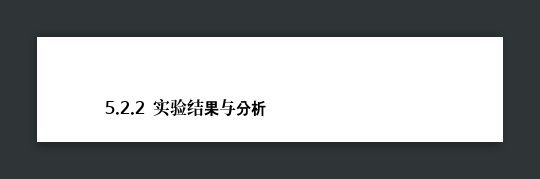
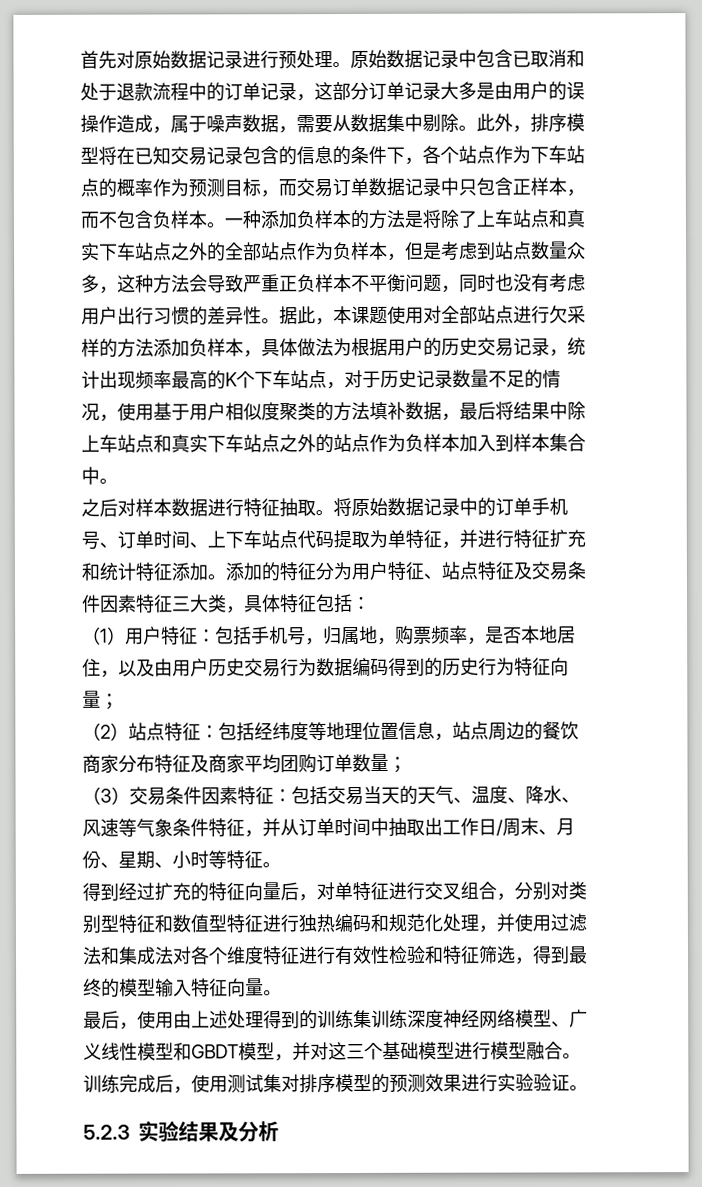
- 5.2.2实验结果与分析
+ 首先对原始数据记录进行预处理。原始数据记录中包含已取消和处于退款流程中的订单记录，这部分订单记录大多是由用户的误操作造成，属于噪声数据，需要从数据集中剔除。此外，排序模型将在已知交易记录包含的信息的条件下，各个站点作为下车站点的概率作为预测目标，而交易订单数据记录中只包含正样本，而不包含负样本。一种添加负样本的方法是将除了上车站点和真实下车站点之外的全部站点作为负样本，但是考虑到站点数量众多，这种方法会导致严重正负样本不平衡问题，同时也没有考虑用户出行习惯的差异性。据此，本课题使用对全部站点进行欠采样的方法添加负样本，具体做法为根据用户的历史交易记录，统计出现频率最高的K个下车站点，对于历史记录数量不足的情况，使用基于用户相似度聚类的方法填补数据，最后将结果中除上车站点和真实下车站点之外的站点作为负样本加入到样本集合中。
+ 之后对样本数据进行特征抽取。将原始数据记录中的订单手机号、订单时间、上下车站点代码提取为单特征，并进行特征扩充和统计特征添加。添加的特征分为用户特征、站点特征及交易条件因素特征三大类，具体特征包括：
+ （1）用户特征：包括手机号，归属地，购票频率，是否本地居住，以及由用户历史交易行为数据编码得到的历史行为特征向量；
+ （2）站点特征：包括经纬度等地理位置信息，站点周边的餐饮商家分布特征及商家平均团购订单数量；
+ （3）交易条件因素特征：包括交易当天的天气、温度、降水、风速等气象条件特征，并从订单时间中抽取出工作日/周末、月份、星期、小时等特征。
+ 得到经过扩充的特征向量后，对单特征进行交叉组合，分别对类别型特征和数值型特征进行独热编码和规范化处理，并使用过滤法和集成法对各个维度特征进行有效性检验和特征筛选，得到最终的模型输入特征向量。
+ 最后，使用由上述处理得到的训练集训练深度神经网络模型、广义线性模型和GBDT模型，并对这三个基础模型进行模型融合。训练完成后，使用测试集对排序模型的预测效果进行实验验证。
+ 5.2.3实验结果及分析

